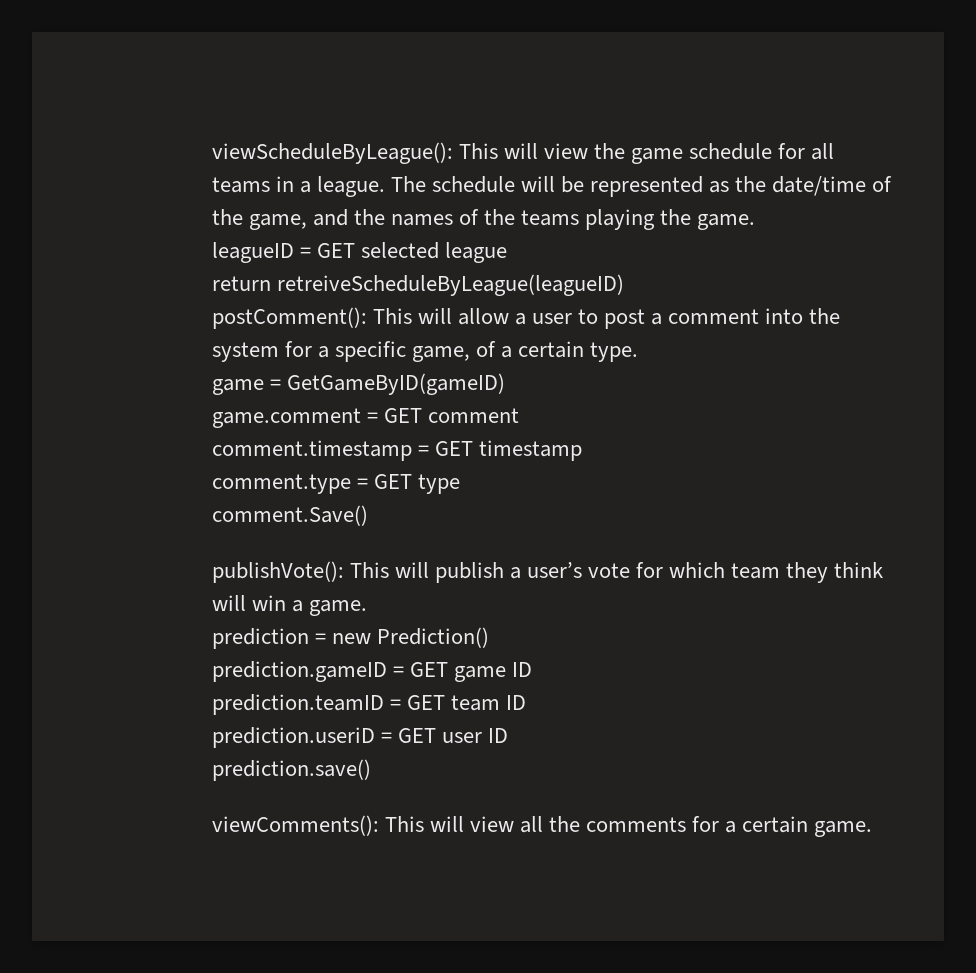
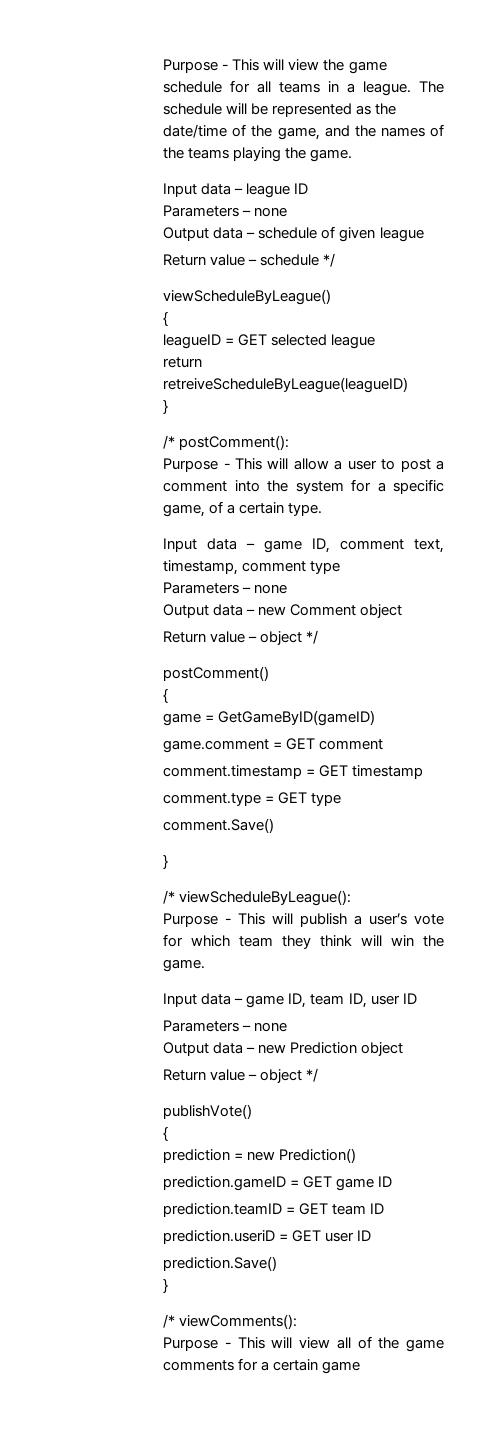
- viewScheduleByLeague(): This will view the game schedule for all teams in a league.
+ Purpose - This will view the game schedule for all teams in a league.
+ Input data – league ID
+ Parameters – none
+ Output data – schedule of given league
+ Return value – schedule */
+ viewScheduleByLeague()
+ {
  return retreiveScheduleByLeague(leagueID)
- postComment(): This will allow a user to post a comment into the system for a specific game, of a certain type.
+ }
+ /* postComment():
+ Purpose - This will allow a user to post a comment into the system for a specific game, of a certain type.
+ Input data – game ID, comment text, timestamp, comment type
+ Parameters – none
+ Output data – new Comment object
+ Return value – object */
+ postComment()
+ {
  comment.Save()
- publishVote(): This will publish a user’s vote for which team they think will win a game.
+ }
+ /* viewScheduleByLeague():
+ Purpose - This will publish a user’s vote for which team they think will win the game.
+ Input data – game ID, team ID, user ID
+ Parameters – none
+ Output data – new Prediction object
+ Return value – object */
+ publishVote()
+ {
- prediction.save()
- viewComments(): This will view all the comments for a certain game.
+ prediction.Save()
+ }
+ /* viewComments():
+ Purpose - This will view all of the game comments for a certain game

